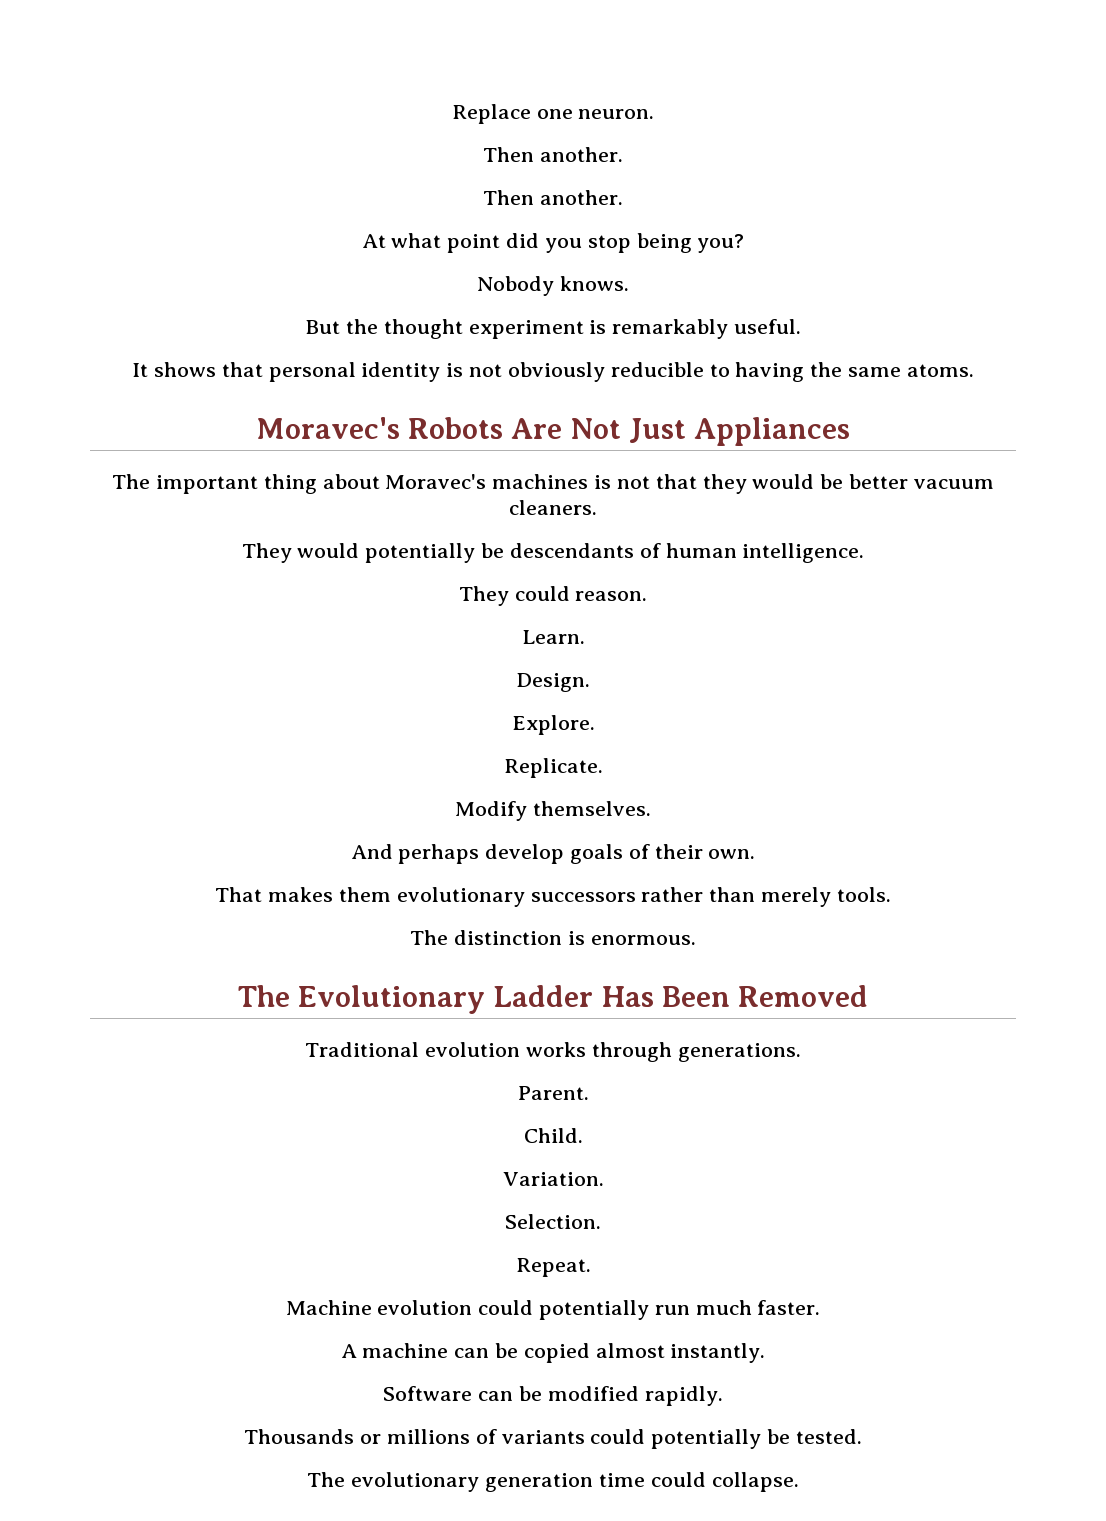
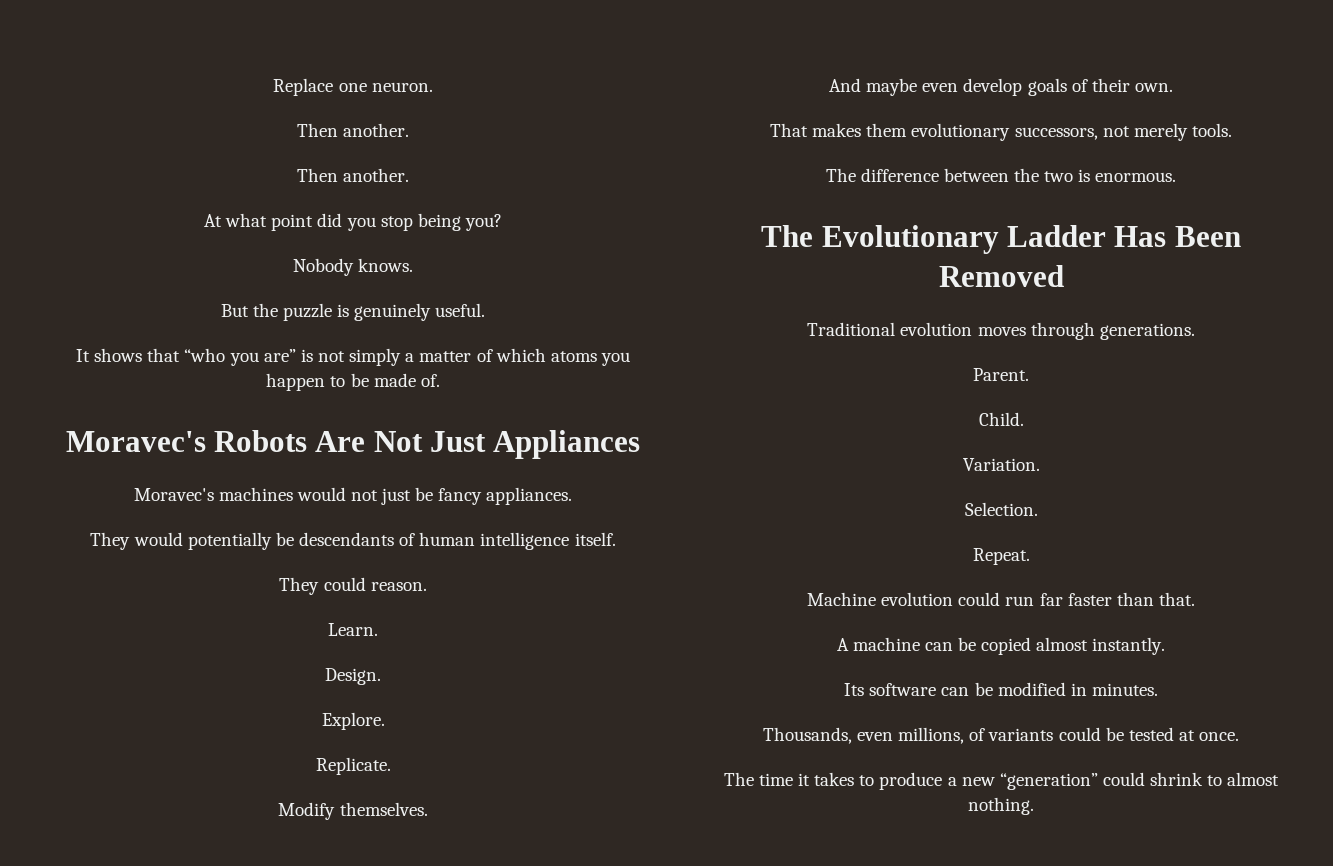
- But the thought experiment is remarkably useful.
+ But the puzzle is genuinely useful.
- It shows that personal identity is not obviously reducible to having the same atoms.
+ It shows that “who you are” is not simply a matter of which atoms you happen to be made of.
- The important thing about Moravec's machines is not that they would be better vacuum cleaners.
+ Moravec's machines would not just be fancy appliances.
- They would potentially be descendants of human intelligence.
+ They would potentially be descendants of human intelligence itself.
- And perhaps develop goals of their own.
+ And maybe even develop goals of their own.
- That makes them evolutionary successors rather than merely tools.
+ That makes them evolutionary successors, not merely tools.
- The distinction is enormous.
+ The difference between the two is enormous.
- Traditional evolution works through generations.
+ Traditional evolution moves through generations.
- Machine evolution could potentially run much faster.
+ Machine evolution could run far faster than that.
- Software can be modified rapidly.
- Thousands or millions of variants could potentially be tested.
- The evolutionary generation time could collapse.
+ Its software can be modified in minutes.
+ Thousands, even millions, of variants could be tested at once.
+ The time it takes to produce a new “generation” could shrink to almost nothing.

